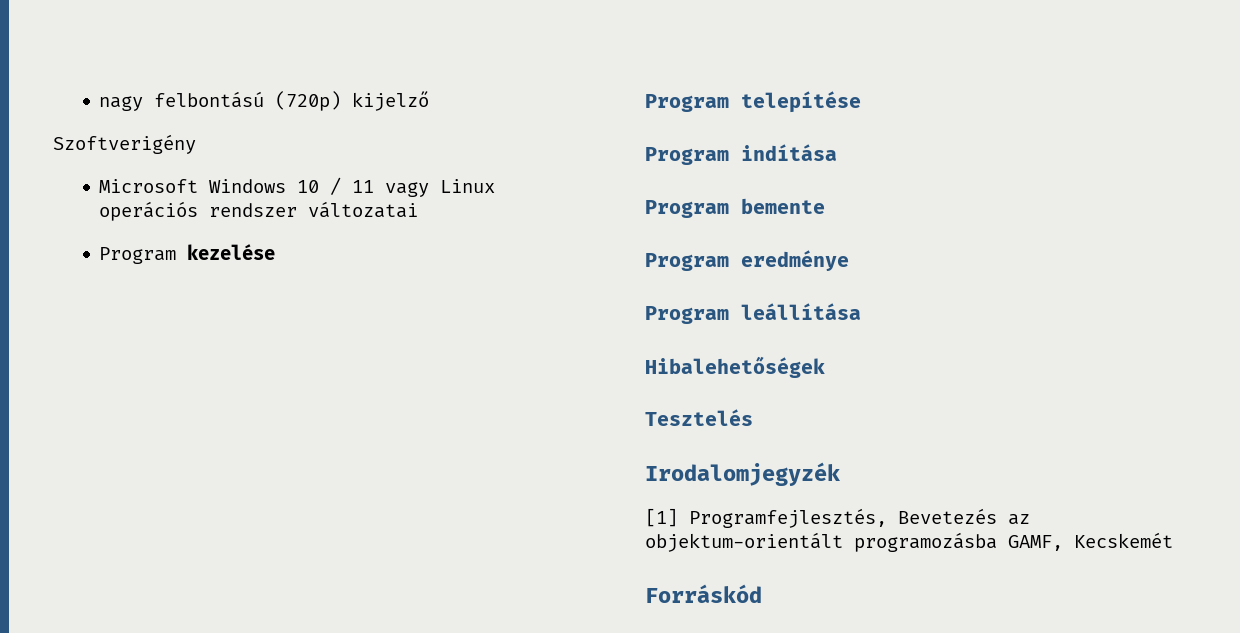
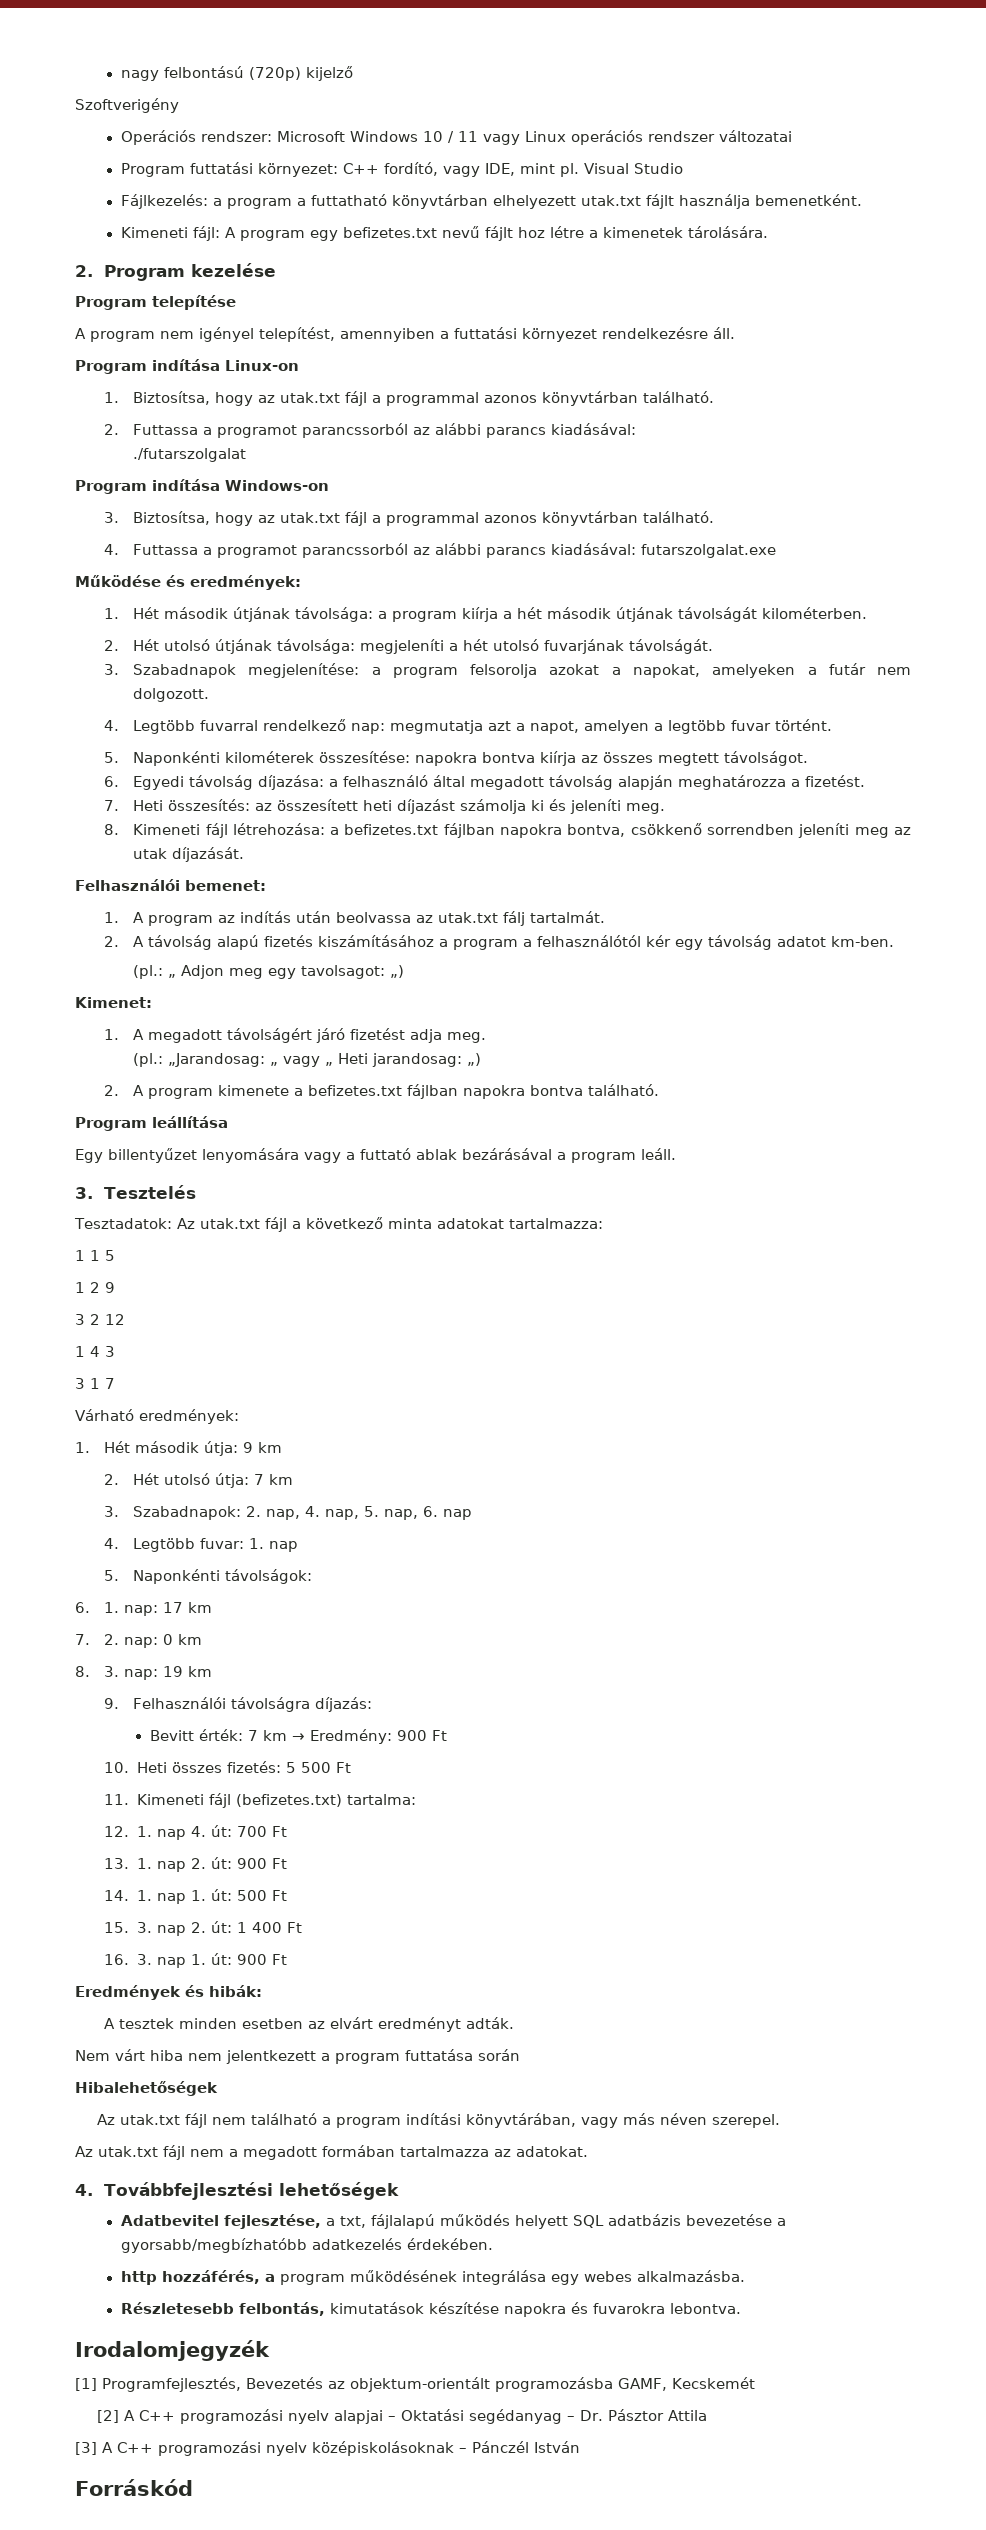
- Microsoft Windows 10 / 11 vagy Linux operációs rendszer változatai
+ Operációs rendszer: Microsoft Windows 10 / 11 vagy Linux operációs rendszer változatai
- Program kezelése
+ Program futtatási környezet: C++ fordító, vagy IDE, mint pl. Visual Studio
+ Fájlkezelés: a program a futtatható könyvtárban elhelyezett utak.txt fájlt használja bemenetként.
+ Kimeneti fájl: A program egy befizetes.txt nevű fájlt hoz létre a kimenetek tárolására.
+ 2. Program kezelése
  Program telepítése
- Program indítása
- Program bemente
- Program eredménye
+ A program nem igényel telepítést, amennyiben a futtatási környezet rendelkezésre áll.
+ Program indítása Linux-on
+ 1. Biztosítsa, hogy az utak.txt fájl a programmal azonos könyvtárban található.
+ 2. Futtassa a programot parancssorból az alábbi parancs kiadásával:
+ ./futarszolgalat
+ Program indítása Windows-on
+ 3. Biztosítsa, hogy az utak.txt fájl a programmal azonos könyvtárban található.
+ 4. Futtassa a programot parancssorból az alábbi parancs kiadásával: futarszolgalat.exe
+ Működése és eredmények:
+ 1. Hét második útjának távolsága: a program kiírja a hét második útjának távolságát kilométerben.
+ 2. Hét utolsó útjának távolsága: megjeleníti a hét utolsó fuvarjának távolságát.
+ 3. Szabadnapok megjelenítése: a program felsorolja azokat a napokat, amelyeken a futár nem dolgozott.
+ 4. Legtöbb fuvarral rendelkező nap: megmutatja azt a napot, amelyen a legtöbb fuvar történt.
+ 5. Naponkénti kilométerek összesítése: napokra bontva kiírja az összes megtett távolságot.
+ 6. Egyedi távolság díjazása: a felhasználó által megadott távolság alapján meghatározza a fizetést.
+ 7. Heti összesítés: az összesített heti díjazást számolja ki és jeleníti meg.
+ 8. Kimeneti fájl létrehozása: a befizetes.txt fájlban napokra bontva, csökkenő sorrendben jeleníti meg az utak díjazását.
+ Felhasználói bemenet:
+ 1. A program az indítás után beolvassa az utak.txt fálj tartalmát.
+ 2. A távolság alapú fizetés kiszámításához a program a felhasználótól kér egy távolság adatot km-ben.
+ (pl.: „ Adjon meg egy tavolsagot: „)
+ Kimenet:
+ 1. A megadott távolságért járó fizetést adja meg.
+ (pl.: „Jarandosag: „ vagy „ Heti jarandosag: „)
+ 2. A program kimenete a befizetes.txt fájlban napokra bontva található.
  Program leállítása
+ Egy billentyűzet lenyomására vagy a futtató ablak bezárásával a program leáll.
+ 3. Tesztelés
+ Tesztadatok: Az utak.txt fájl a következő minta adatokat tartalmazza:
+ 1 1 5
+ 1 2 9
+ 3 2 12
+ 1 4 3
+ 3 1 7
+ Várható eredmények:
+ 1. Hét második útja: 9 km
+ 2. Hét utolsó útja: 7 km
+ 3. Szabadnapok: 2. nap, 4. nap, 5. nap, 6. nap
+ 4. Legtöbb fuvar: 1. nap
+ 5. Naponkénti távolságok:
+ 6. 1. nap: 17 km
+ 7. 2. nap: 0 km
+ 8. 3. nap: 19 km
+ 9. Felhasználói távolságra díjazás:
+ Bevitt érték: 7 km → Eredmény: 900 Ft
+ 10. Heti összes fizetés: 5 500 Ft
+ 11. Kimeneti fájl (befizetes.txt) tartalma:
+ 12. 1. nap 4. út: 700 Ft
+ 13. 1. nap 2. út: 900 Ft
+ 14. 1. nap 1. út: 500 Ft
+ 15. 3. nap 2. út: 1 400 Ft
+ 16. 3. nap 1. út: 900 Ft
+ Eredmények és hibák:
+ A tesztek minden esetben az elvárt eredményt adták.
+ Nem várt hiba nem jelentkezett a program futtatása során
  Hibalehetőségek
- Tesztelés
+ Az utak.txt fájl nem található a program indítási könyvtárában, vagy más néven szerepel.
+ Az utak.txt fájl nem a megadott formában tartalmazza az adatokat.
+ 4. Továbbfejlesztési lehetőségek
+ Adatbevitel fejlesztése, a txt, fájlalapú működés helyett SQL adatbázis bevezetése a gyorsabb/megbízhatóbb adatkezelés érdekében.
+ http hozzáférés, a program működésének integrálása egy webes alkalmazásba.
+ Részletesebb felbontás, kimutatások készítése napokra és fuvarokra lebontva.
- [1] Programfejlesztés, Bevetezés az objektum-orientált programozásba GAMF, Kecskemét
+ [1] Programfejlesztés, Bevezetés az objektum-orientált programozásba GAMF, Kecskemét
+ [2] A C++ programozási nyelv alapjai – Oktatási segédanyag – Dr. Pásztor Attila
+ [3] A C++ programozási nyelv középiskolásoknak – Pánczél István

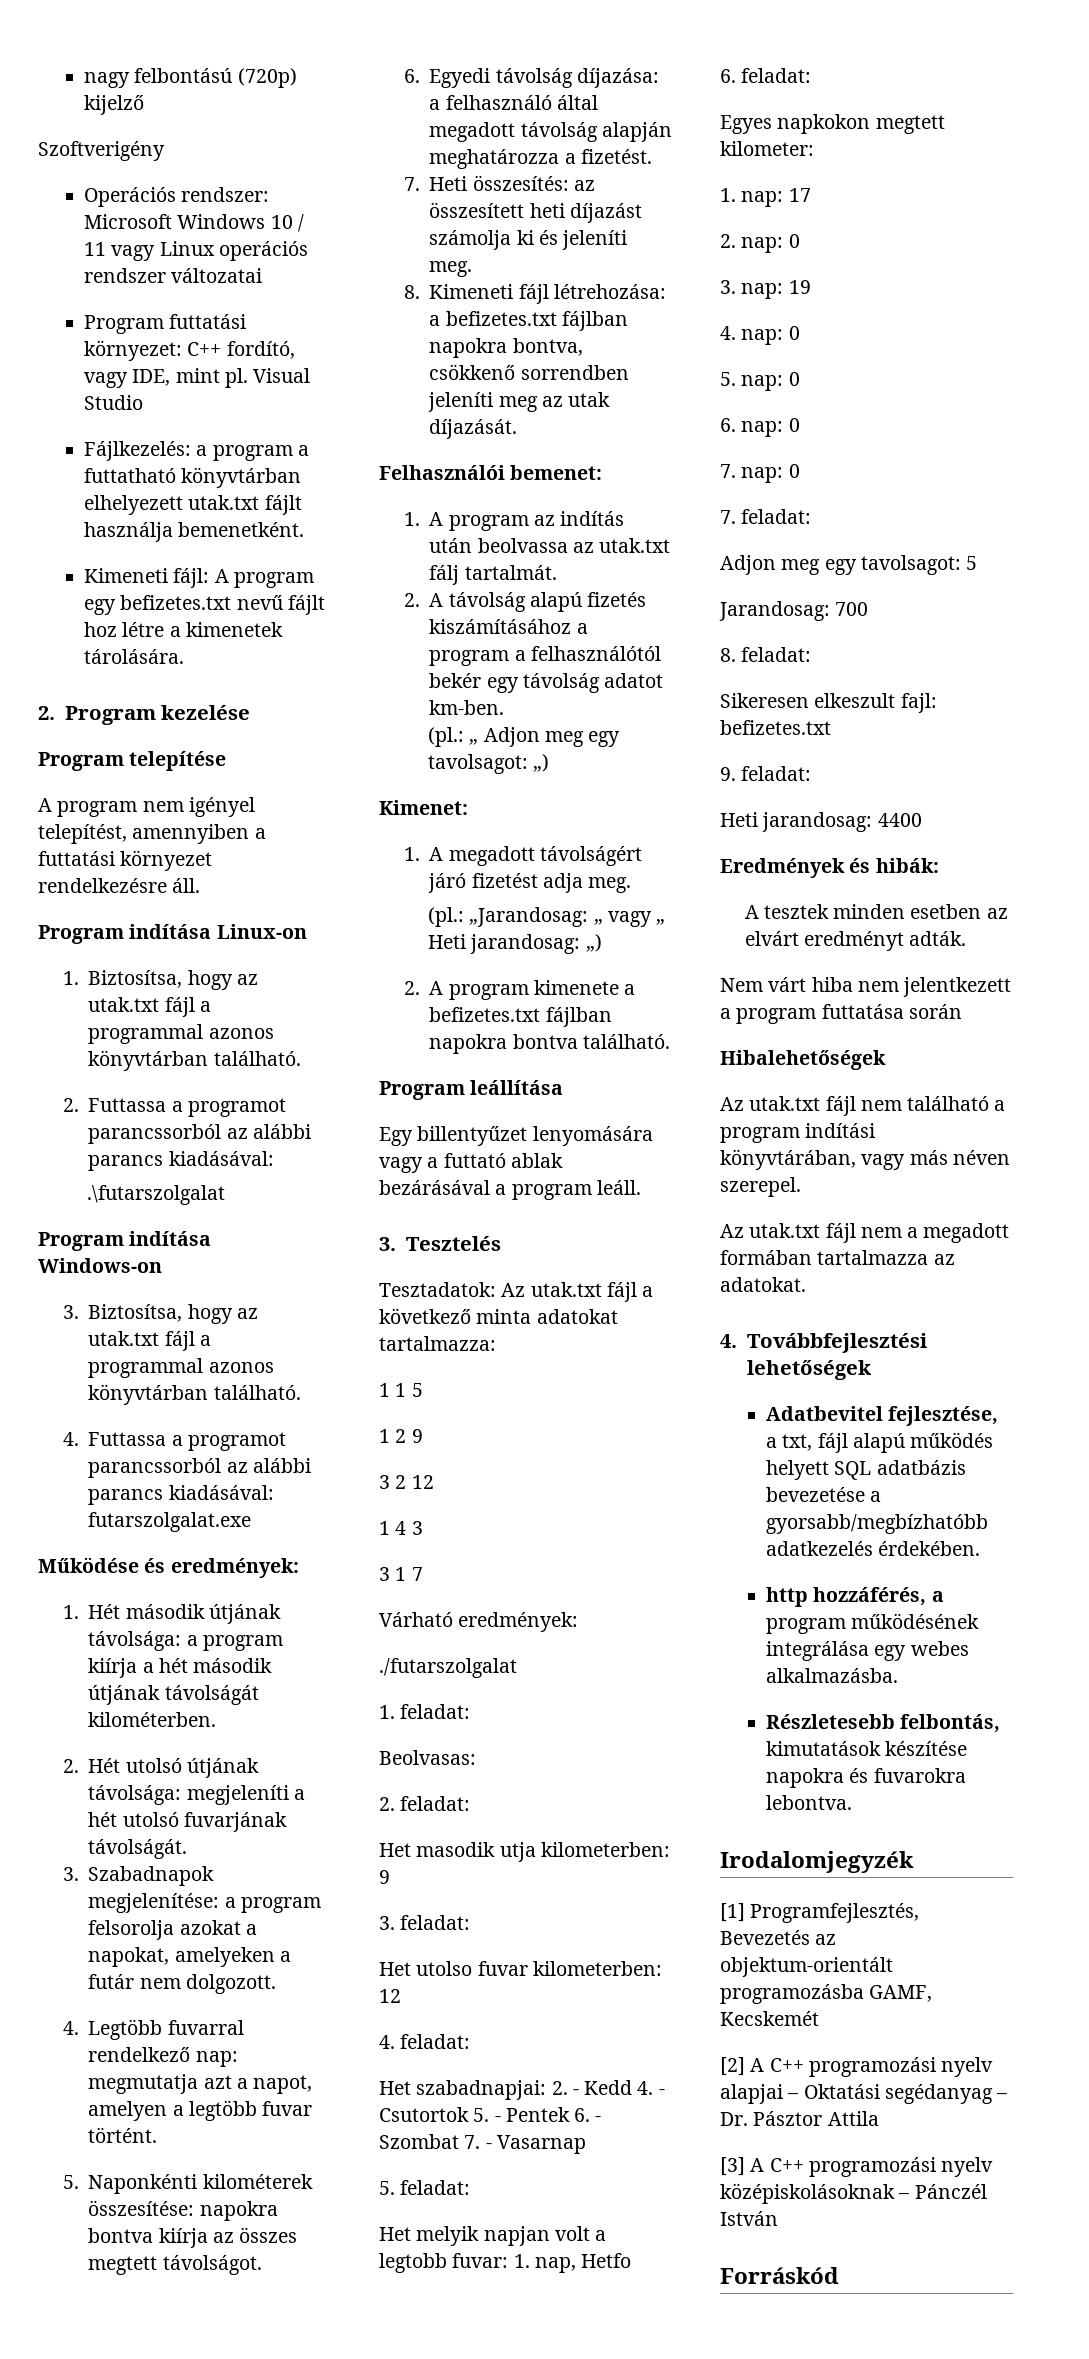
- ./futarszolgalat
+ .\futarszolgalat
- 2. A távolság alapú fizetés kiszámításához a program a felhasználótól kér egy távolság adatot km-ben.
+ 2. A távolság alapú fizetés kiszámításához a program a felhasználótól bekér egy távolság adatot km-ben.
- 1. Hét második útja: 9 km
- 2. Hét utolsó útja: 7 km
- 3. Szabadnapok: 2. nap, 4. nap, 5. nap, 6. nap
- 4. Legtöbb fuvar: 1. nap
- 5. Naponkénti távolságok:
- 6. 1. nap: 17 km
- 7. 2. nap: 0 km
- 8. 3. nap: 19 km
- 9. Felhasználói távolságra díjazás:
- Bevitt érték: 7 km → Eredmény: 900 Ft
- 10. Heti összes fizetés: 5 500 Ft
- 11. Kimeneti fájl (befizetes.txt) tartalma:
- 12. 1. nap 4. út: 700 Ft
- 13. 1. nap 2. út: 900 Ft
- 14. 1. nap 1. út: 500 Ft
- 15. 3. nap 2. út: 1 400 Ft
- 16. 3. nap 1. út: 900 Ft
+ ./futarszolgalat
+ 1. feladat:
+ Beolvasas:
+ 2. feladat:
+ Het masodik utja kilometerben: 9
+ 3. feladat:
+ Het utolso fuvar kilometerben: 12
+ 4. feladat:
+ Het szabadnapjai: 2. - Kedd 4. - Csutortok 5. - Pentek 6. - Szombat 7. - Vasarnap
+ 5. feladat:
+ Het melyik napjan volt a legtobb fuvar: 1. nap, Hetfo
+ 6. feladat:
+ Egyes napkokon megtett kilometer:
+ 1. nap: 17
+ 2. nap: 0
+ 3. nap: 19
+ 4. nap: 0
+ 5. nap: 0
+ 6. nap: 0
+ 7. nap: 0
+ 7. feladat:
+ Adjon meg egy tavolsagot: 5
+ Jarandosag: 700
+ 8. feladat:
+ Sikeresen elkeszult fajl: befizetes.txt
+ 9. feladat:
+ Heti jarandosag: 4400
- Adatbevitel fejlesztése, a txt, fájlalapú működés helyett SQL adatbázis bevezetése a gyorsabb/megbízhatóbb adatkezelés érdekében.
+ Adatbevitel fejlesztése, a txt, fájl alapú működés helyett SQL adatbázis bevezetése a gyorsabb/megbízhatóbb adatkezelés érdekében.

